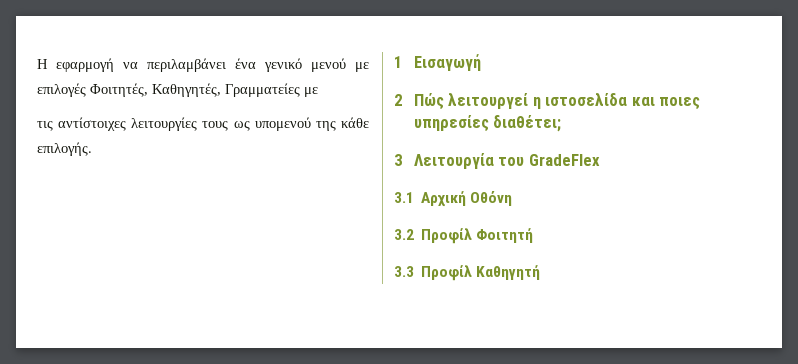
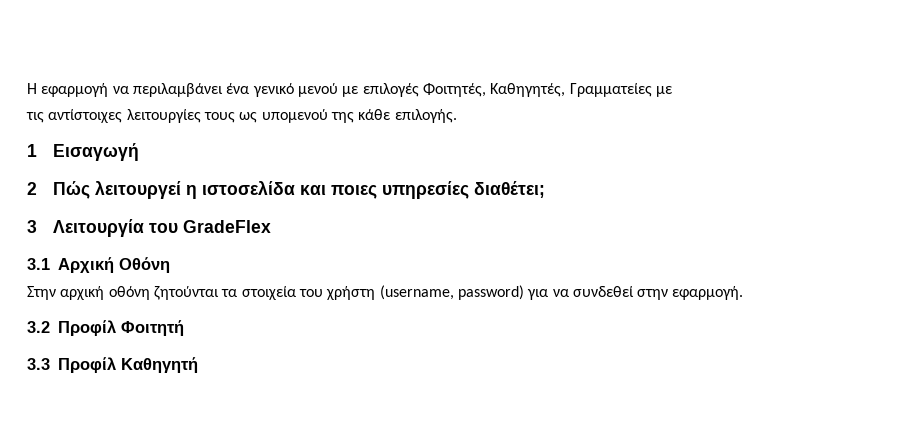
+ Στην αρχική οθόνη ζητούνται τα στοιχεία του χρήστη (username, password) για να συνδεθεί στην εφαρμογή.

